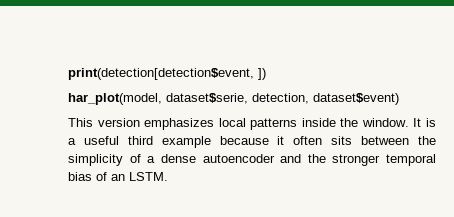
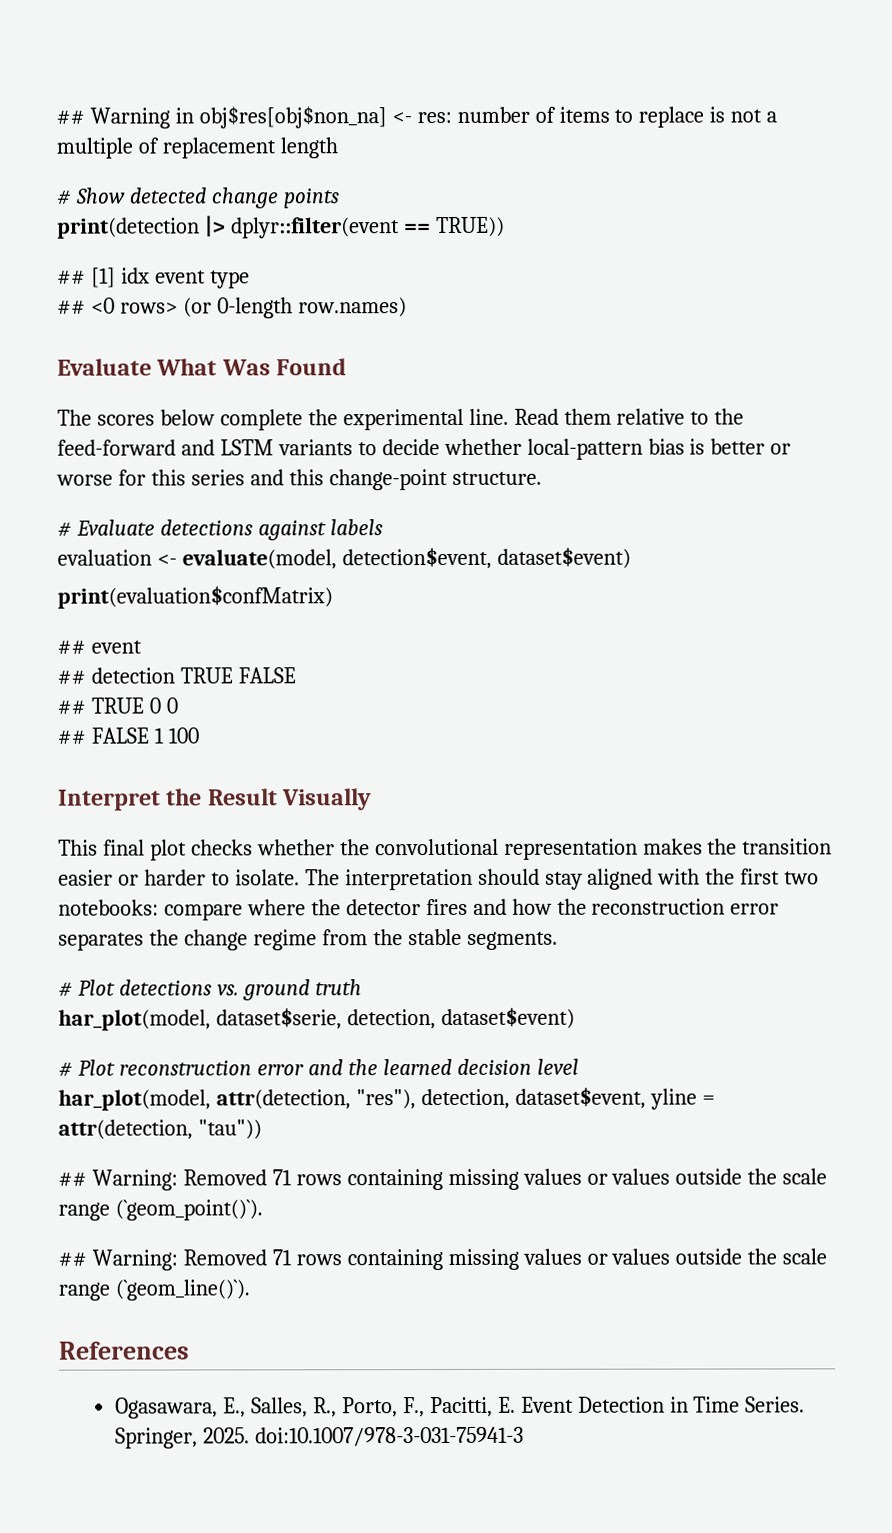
- print(detection[detection$event, ])
+ ## Warning in obj$res[obj$non_na] <- res: number of items to replace is not a multiple of replacement length
+ # Show detected change points
+ print(detection |> dplyr::filter(event == TRUE))
+ ## [1] idx event type
+ ## <0 rows> (or 0-length row.names)
+ Evaluate What Was Found
+ The scores below complete the experimental line. Read them relative to the feed-forward and LSTM variants to decide whether local-pattern bias is better or worse for this series and this change-point structure.
+ # Evaluate detections against labels
+ evaluation <- evaluate(model, detection$event, dataset$event)
+ print(evaluation$confMatrix)
+ ## event
+ ## detection TRUE FALSE
+ ## TRUE 0 0
+ ## FALSE 1 100
+ Interpret the Result Visually
+ This final plot checks whether the convolutional representation makes the transition easier or harder to isolate. The interpretation should stay aligned with the first two notebooks: compare where the detector fires and how the reconstruction error separates the change regime from the stable segments.
+ # Plot detections vs. ground truth
  har_plot(model, dataset$serie, detection, dataset$event)
- This version emphasizes local patterns inside the window. It is a useful third example because it often sits between the simplicity of a dense autoencoder and the stronger temporal bias of an LSTM.
+ # Plot reconstruction error and the learned decision level
+ har_plot(model, attr(detection, "res"), detection, dataset$event, yline = attr(detection, "tau"))
+ ## Warning: Removed 71 rows containing missing values or values outside the scale range (`geom_point()`).
+ ## Warning: Removed 71 rows containing missing values or values outside the scale range (`geom_line()`).
+ References
+ Ogasawara, E., Salles, R., Porto, F., Pacitti, E. Event Detection in Time Series. Springer, 2025. doi:10.1007/978-3-031-75941-3

